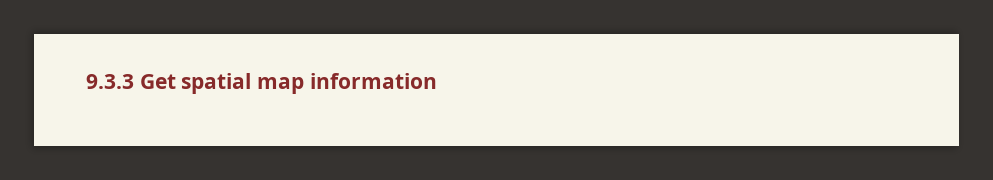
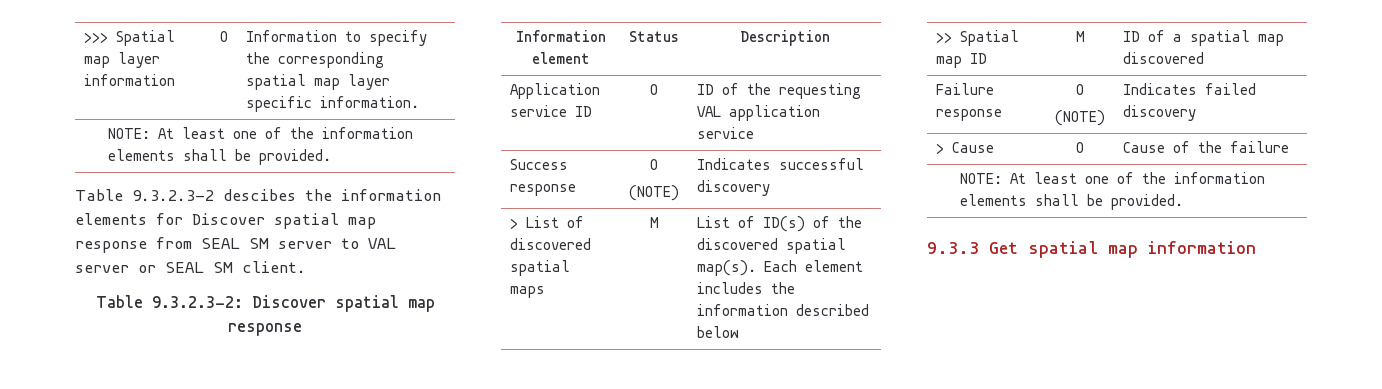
+ >>> Spatial map layer information | O | Information to specify the corresponding spatial map layer specific information.
+ NOTE: At least one of the information elements shall be provided.
+ Table 9.3.2.3-2 descibes the information elements for Discover spatial map response from SEAL SM server to VAL server or SEAL SM client.
+ Table 9.3.2.3-2: Discover spatial map response
+ Information element | Status | Description
+ Application service ID | O | ID of the requesting VAL application service
+ Success response | O
+ (NOTE) | Indicates successful discovery
+ > List of discovered spatial maps | M | List of ID(s) of the discovered spatial map(s). Each element includes the information described below
+ >> Spatial map ID | M | ID of a spatial map discovered
+ Failure response | O
+ (NOTE) | Indicates failed discovery
+ > Cause | O | Cause of the failure
+ NOTE: At least one of the information elements shall be provided.

